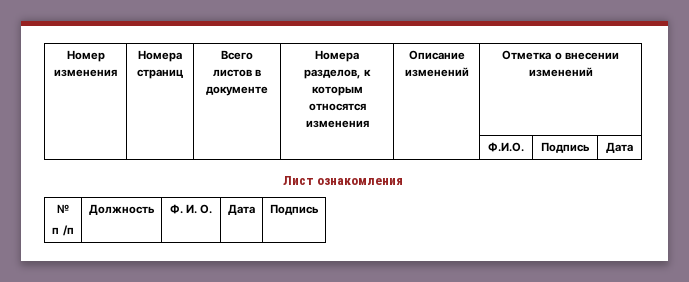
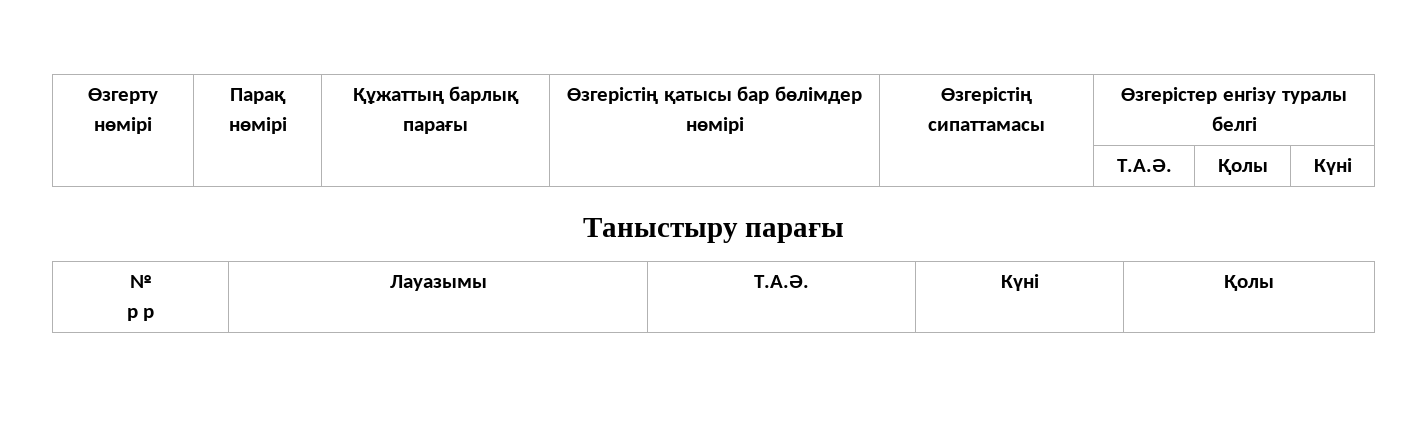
- Номер изменения | Номера страниц | Всего листов в документе | Номера разделов, к которым относятся изменения | Описание изменений | Отметка о внесении изменений
- | | | | | Ф.И.О. | Подпись | Дата
- Лист ознакомления
+ Өзгерту нөмірі | Парақ нөмірі | Құжаттың барлық парағы | Өзгерістің қатысы бар бөлімдер нөмірі | Өзгерістің сипаттамасы | Өзгерістер енгізу туралы белгі
+ | | | | | Т.А.Ә. | Қолы | Күні
+ Таныстыру парағы
  №
- п /п | Должность | Ф. И. О. | Дата | Подпись
+ р р | Лауазымы | Т.А.Ә. | Күні | Қолы

